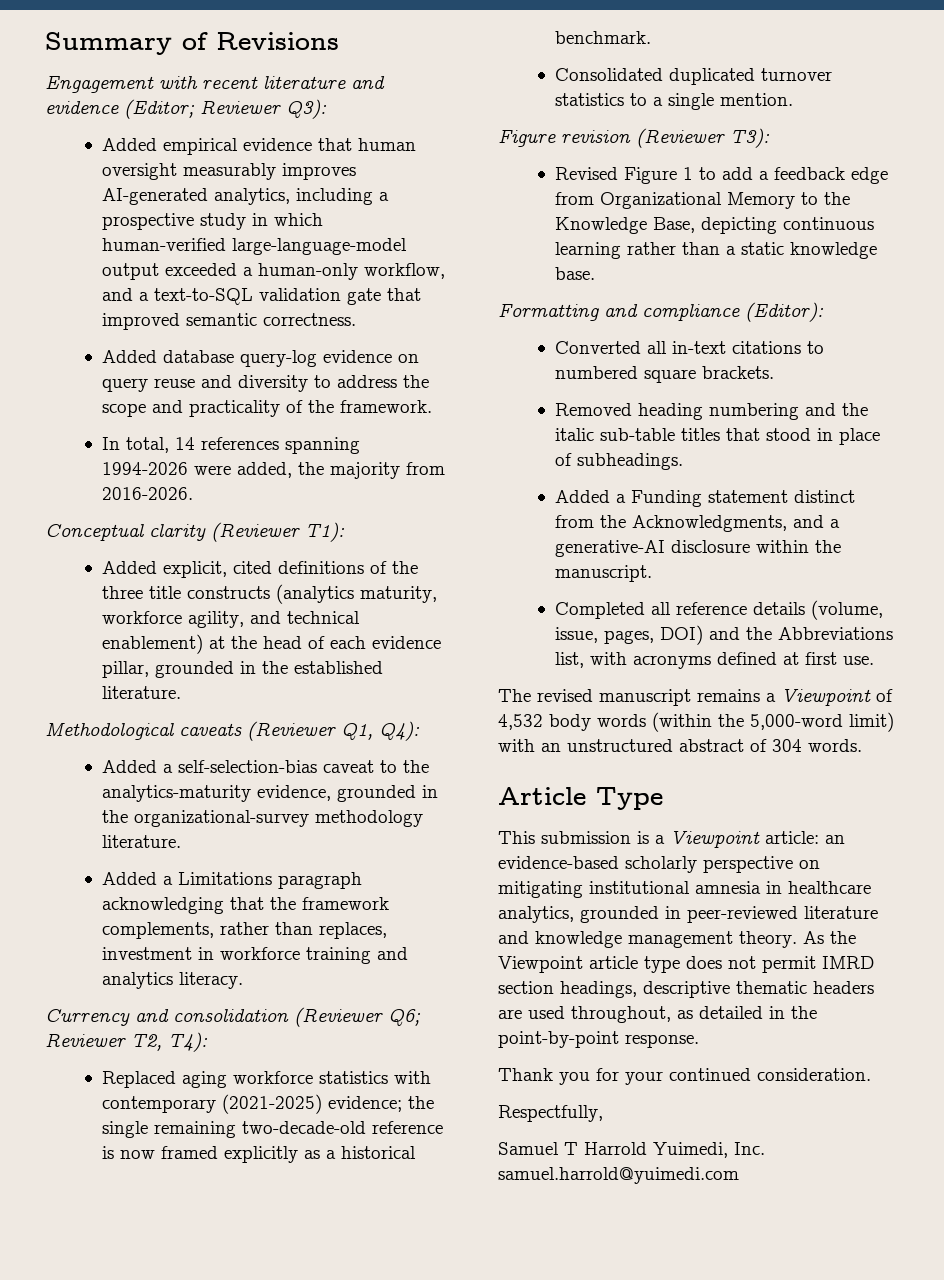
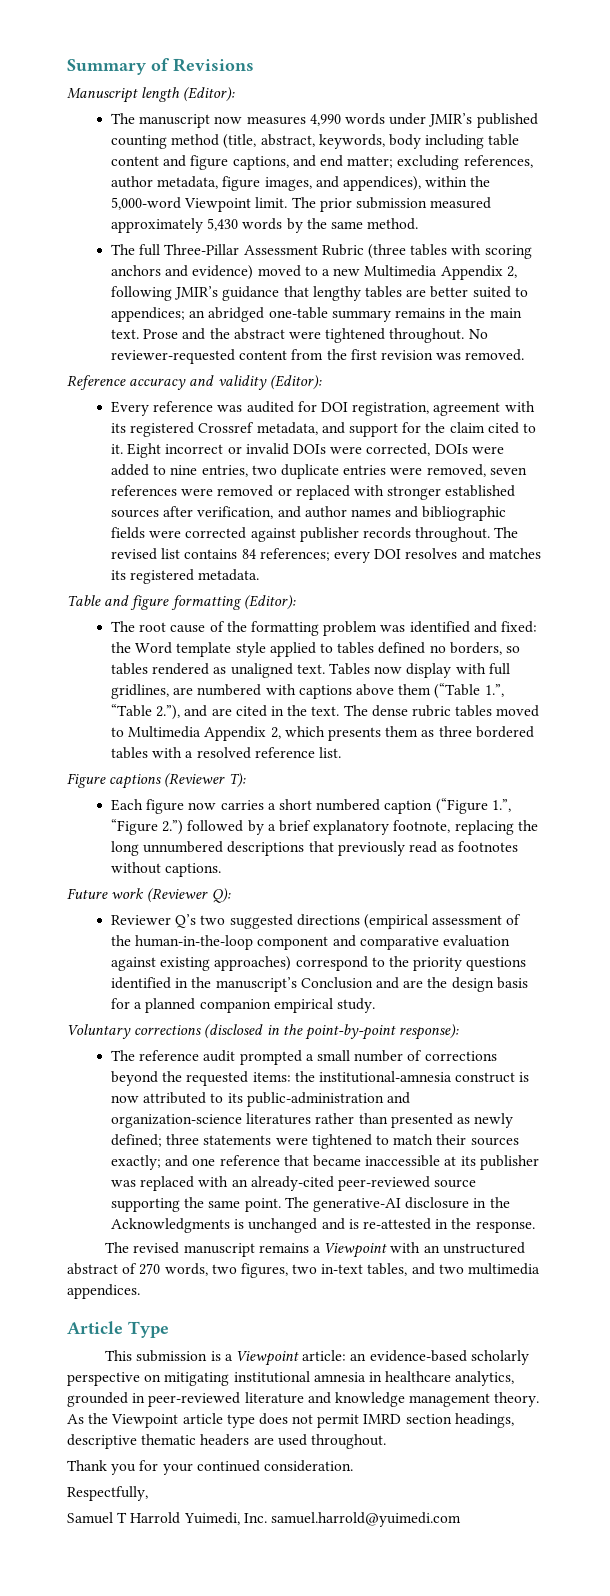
- Engagement with recent literature and evidence (Editor; Reviewer Q3):
- Added empirical evidence that human oversight measurably improves AI-generated analytics, including a prospective study in which human-verified large-language-model output exceeded a human-only workflow, and a text-to-SQL validation gate that improved semantic correctness.
- Added database query-log evidence on query reuse and diversity to address the scope and practicality of the framework.
- In total, 14 references spanning 1994-2026 were added, the majority from 2016-2026.
- Conceptual clarity (Reviewer T1):
- Added explicit, cited definitions of the three title constructs (analytics maturity, workforce agility, and technical enablement) at the head of each evidence pillar, grounded in the established literature.
- Methodological caveats (Reviewer Q1, Q4):
- Added a self-selection-bias caveat to the analytics-maturity evidence, grounded in the organizational-survey methodology literature.
- Added a Limitations paragraph acknowledging that the framework complements, rather than replaces, investment in workforce training and analytics literacy.
- Currency and consolidation (Reviewer Q6; Reviewer T2, T4):
- Replaced aging workforce statistics with contemporary (2021-2025) evidence; the single remaining two-decade-old reference is now framed explicitly as a historical benchmark.
- Consolidated duplicated turnover statistics to a single mention.
- Figure revision (Reviewer T3):
- Revised Figure 1 to add a feedback edge from Organizational Memory to the Knowledge Base, depicting continuous learning rather than a static knowledge base.
- Formatting and compliance (Editor):
- Converted all in-text citations to numbered square brackets.
- Removed heading numbering and the italic sub-table titles that stood in place of subheadings.
- Added a Funding statement distinct from the Acknowledgments, and a generative-AI disclosure within the manuscript.
- Completed all reference details (volume, issue, pages, DOI) and the Abbreviations list, with acronyms defined at first use.
+ Manuscript length (Editor):
+ The manuscript now measures 4,990 words under JMIR’s published counting method (title, abstract, keywords, body including table content and figure captions, and end matter; excluding references, author metadata, figure images, and appendices), within the 5,000-word Viewpoint limit. The prior submission measured approximately 5,430 words by the same method.
+ The full Three-Pillar Assessment Rubric (three tables with scoring anchors and evidence) moved to a new Multimedia Appendix 2, following JMIR’s guidance that lengthy tables are better suited to appendices; an abridged one-table summary remains in the main text. Prose and the abstract were tightened throughout. No reviewer-requested content from the first revision was removed.
+ Reference accuracy and validity (Editor):
+ Every reference was audited for DOI registration, agreement with its registered Crossref metadata, and support for the claim cited to it. Eight incorrect or invalid DOIs were corrected, DOIs were added to nine entries, two duplicate entries were removed, seven references were removed or replaced with stronger established sources after verification, and author names and bibliographic fields were corrected against publisher records throughout. The revised list contains 84 references; every DOI resolves and matches its registered metadata.
+ Table and figure formatting (Editor):
+ The root cause of the formatting problem was identified and fixed: the Word template style applied to tables defined no borders, so tables rendered as unaligned text. Tables now display with full gridlines, are numbered with captions above them (“Table 1.”, “Table 2.”), and are cited in the text. The dense rubric tables moved to Multimedia Appendix 2, which presents them as three bordered tables with a resolved reference list.
+ Figure captions (Reviewer T):
+ Each figure now carries a short numbered caption (“Figure 1.”, “Figure 2.”) followed by a brief explanatory footnote, replacing the long unnumbered descriptions that previously read as footnotes without captions.
+ Future work (Reviewer Q):
+ Reviewer Q’s two suggested directions (empirical assessment of the human-in-the-loop component and comparative evaluation against existing approaches) correspond to the priority questions identified in the manuscript’s Conclusion and are the design basis for a planned companion empirical study.
+ Voluntary corrections (disclosed in the point-by-point response):
+ The reference audit prompted a small number of corrections beyond the requested items: the institutional-amnesia construct is now attributed to its public-administration and organization-science literatures rather than presented as newly defined; three statements were tightened to match their sources exactly; and one reference that became inaccessible at its publisher was replaced with an already-cited peer-reviewed source supporting the same point. The generative-AI disclosure in the Acknowledgments is unchanged and is re-attested in the response.
- The revised manuscript remains a Viewpoint of 4,532 body words (within the 5,000-word limit) with an unstructured abstract of 304 words.
+ The revised manuscript remains a Viewpoint with an unstructured abstract of 270 words, two figures, two in-text tables, and two multimedia appendices.
- As the Viewpoint article type does not permit IMRD section headings, descriptive thematic headers are used throughout, as detailed in the point-by-point response.
+ As the Viewpoint article type does not permit IMRD section headings, descriptive thematic headers are used throughout.

